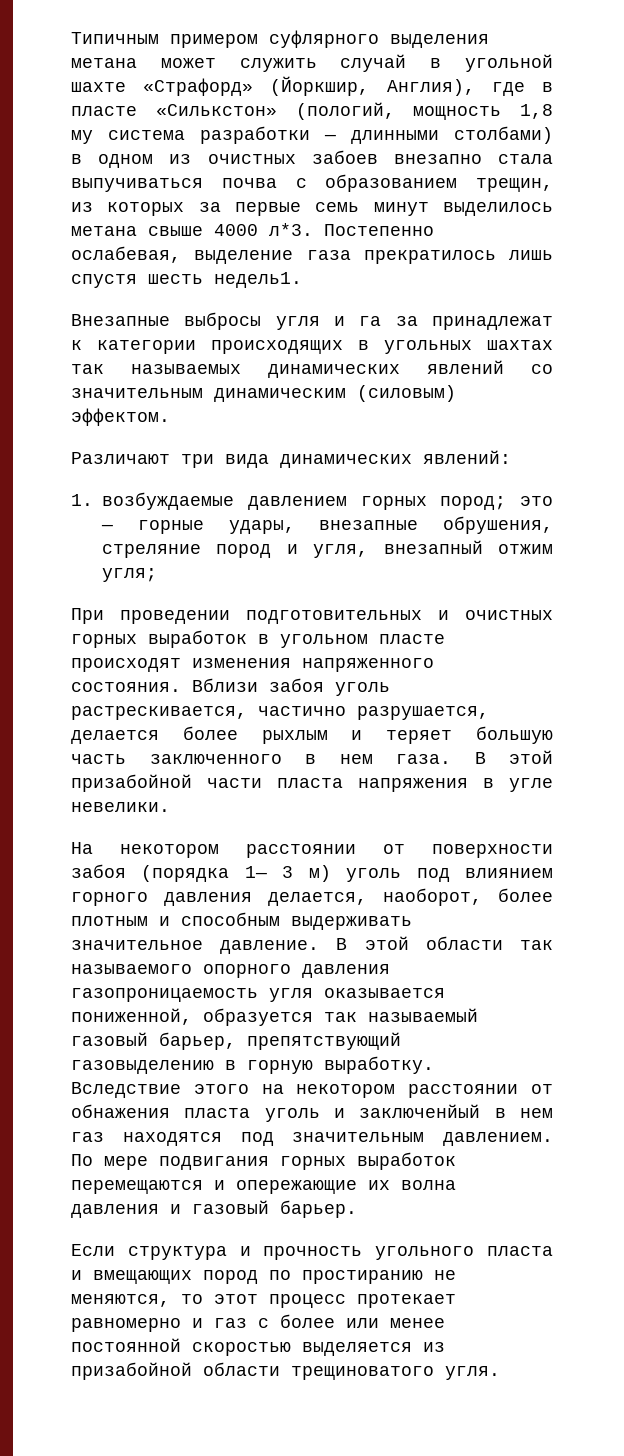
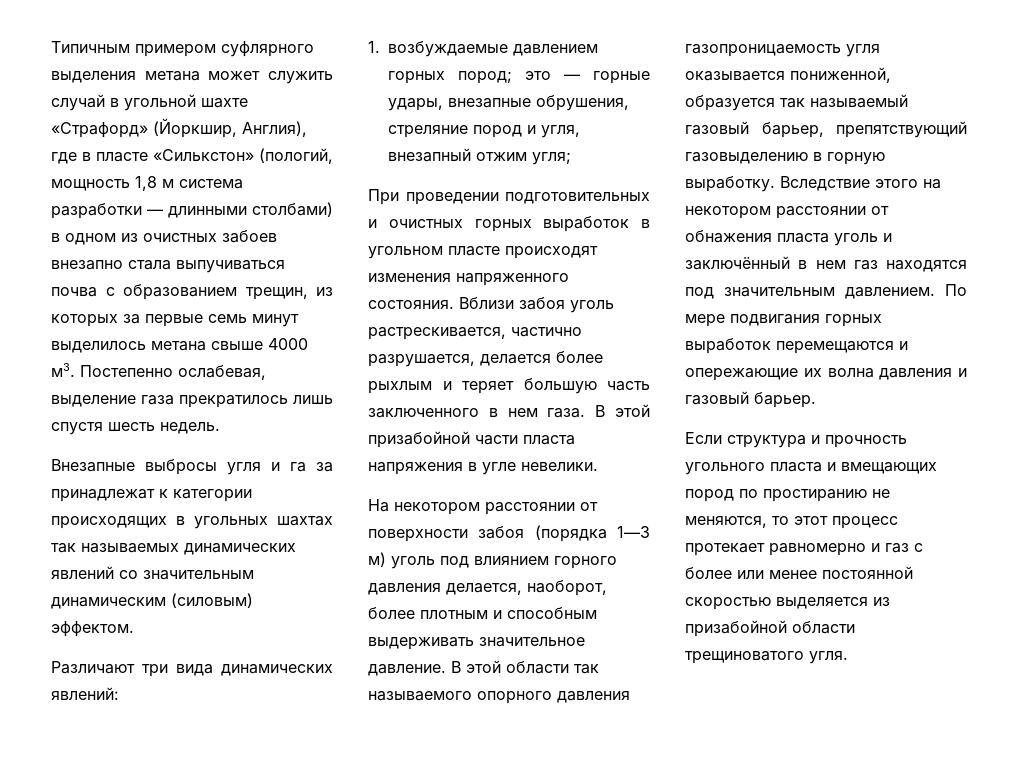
- Типичным примером суфлярного выделения метана может служить случай в угольной шахте «Страфорд» (Йоркшир, Англия), где в пласте «Силькстон» (пологий, мощность 1,8 му система разработки — длинными столбами) в одном из очистных забоев внезапно стала выпучиваться почва с образованием трещин, из которых за первые семь минут выделилось метана свыше 4000 л*3.
+ Типичным примером суфлярного выделения метана может служить случай в угольной шахте «Страфорд» (Йоркшир, Англия), где в пласте «Силькстон» (пологий, мощность 1,8 м система разработки — длинными столбами) в одном из очистных забоев внезапно стала выпучиваться почва с образованием трещин, из которых за первые семь минут выделилось метана свыше 4000 м3.
- Постепенно ослабевая, выделение газа прекратилось лишь спустя шесть недель1.
+ Постепенно ослабевая, выделение газа прекратилось лишь спустя шесть недель.
- На некотором расстоянии от поверхности забоя (порядка 1— 3 м) уголь под влиянием горного давления делается, наоборот, более плотным и способным выдерживать значительное давление.
+ На некотором расстоянии от поверхности забоя (порядка 1—3 м) уголь под влиянием горного давления делается, наоборот, более плотным и способным выдерживать значительное давление.
- Вследствие этого на некотором расстоянии от обнажения пласта уголь и заключенйый в нем газ находятся под значительным давлением.
+ Вследствие этого на некотором расстоянии от обнажения пласта уголь и заключённый в нем газ находятся под значительным давлением.

